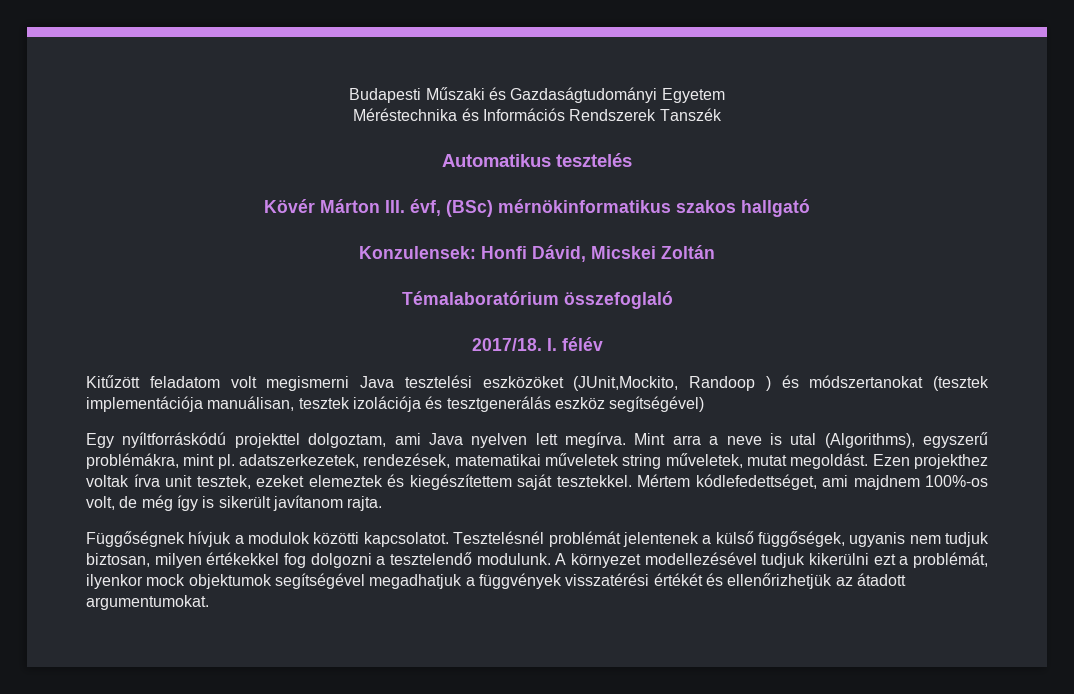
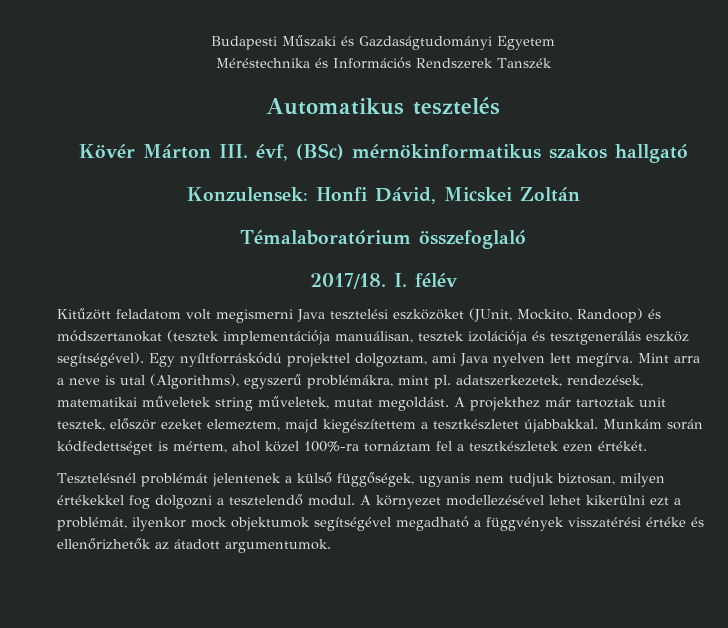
- Kitűzött feladatom volt megismerni Java tesztelési eszközöket (JUnit,Mockito, Randoop ) és módszertanokat (tesztek implementációja manuálisan, tesztek izolációja és tesztgenerálás eszköz segítségével)
- Egy nyíltforráskódú projekttel dolgoztam, ami Java nyelven lett megírva.
+ Kitűzött feladatom volt megismerni Java tesztelési eszközöket (JUnit, Mockito, Randoop) és módszertanokat (tesztek implementációja manuálisan, tesztek izolációja és tesztgenerálás eszköz segítségével). Egy nyíltforráskódú projekttel dolgoztam, ami Java nyelven lett megírva.
- Ezen projekthez voltak írva unit tesztek, ezeket elemeztek és kiegészítettem saját tesztekkel. Mértem kódlefedettséget, ami majdnem 100%-os volt, de még így is sikerült javítanom rajta.
- Függőségnek hívjuk a modulok közötti kapcsolatot. Tesztelésnél problémát jelentenek a külső függőségek, ugyanis nem tudjuk biztosan, milyen értékekkel fog dolgozni a tesztelendő modulunk.
+ A projekthez már tartoztak unit tesztek, először ezeket elemeztem, majd kiegészítettem a tesztkészletet újabbakkal. Munkám során kódfedettséget is mértem, ahol közel 100%-ra tornáztam fel a tesztkészletek ezen értékét.
+ Tesztelésnél problémát jelentenek a külső függőségek, ugyanis nem tudjuk biztosan, milyen értékekkel fog dolgozni a tesztelendő modul.
- A környezet modellezésével tudjuk kikerülni ezt a problémát, ilyenkor mock objektumok segítségével megadhatjuk a függvények visszatérési értékét és ellenőrizhetjük az átadott argumentumokat.
+ A környezet modellezésével lehet kikerülni ezt a problémát, ilyenkor mock objektumok segítségével megadható a függvények visszatérési értéke és ellenőrizhetők az átadott argumentumok.

